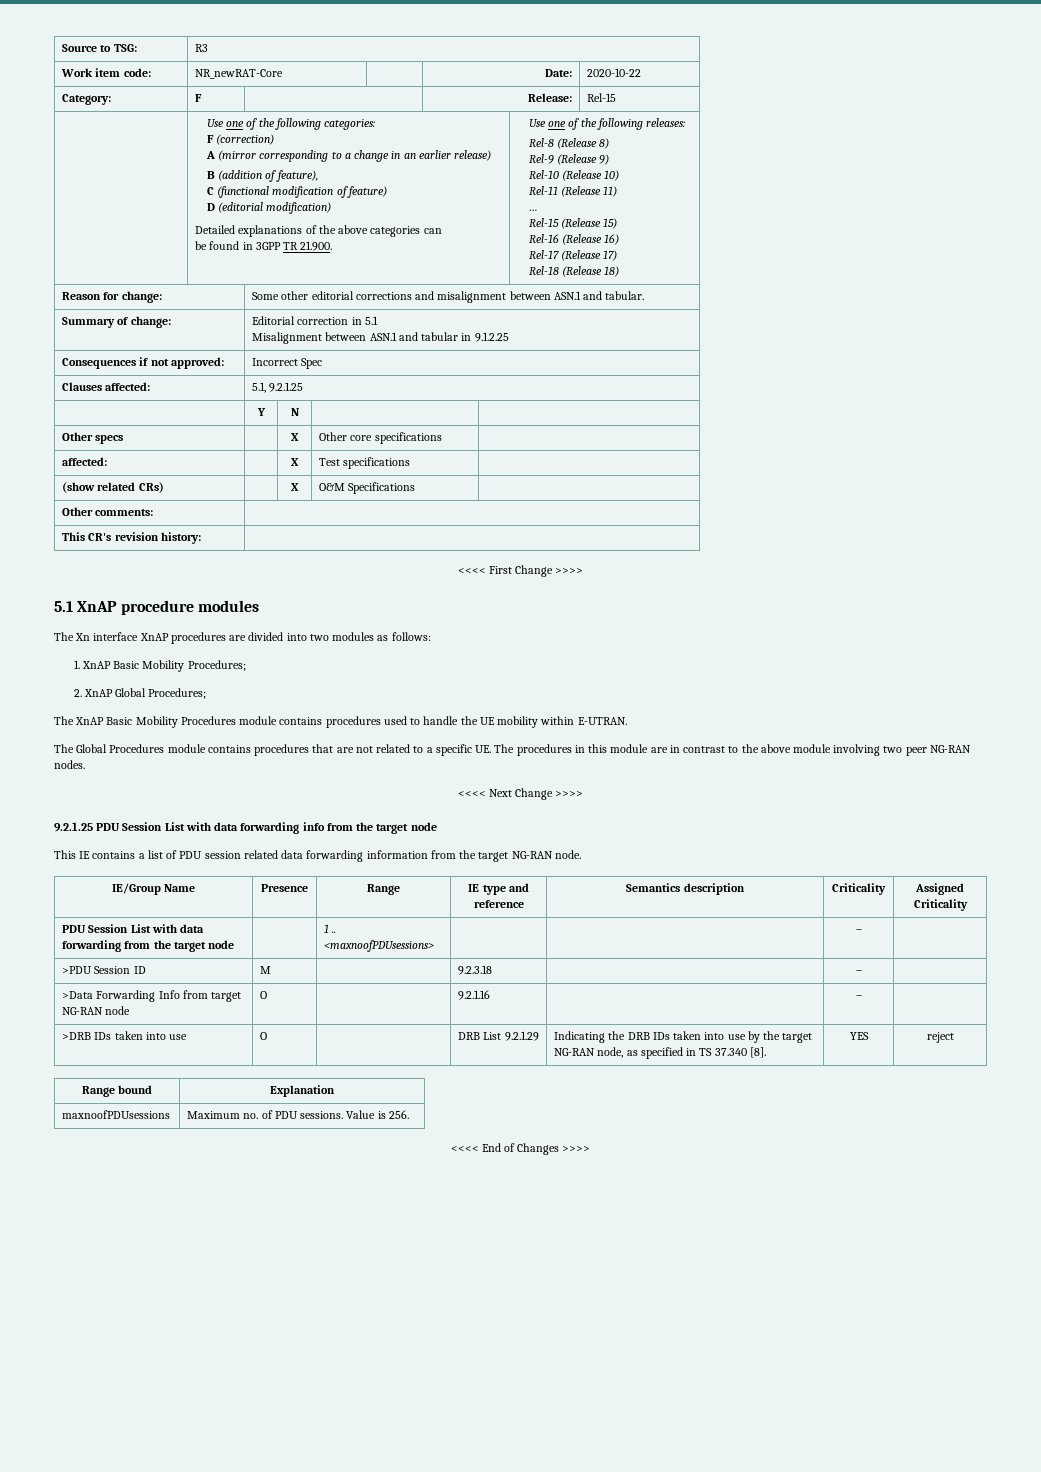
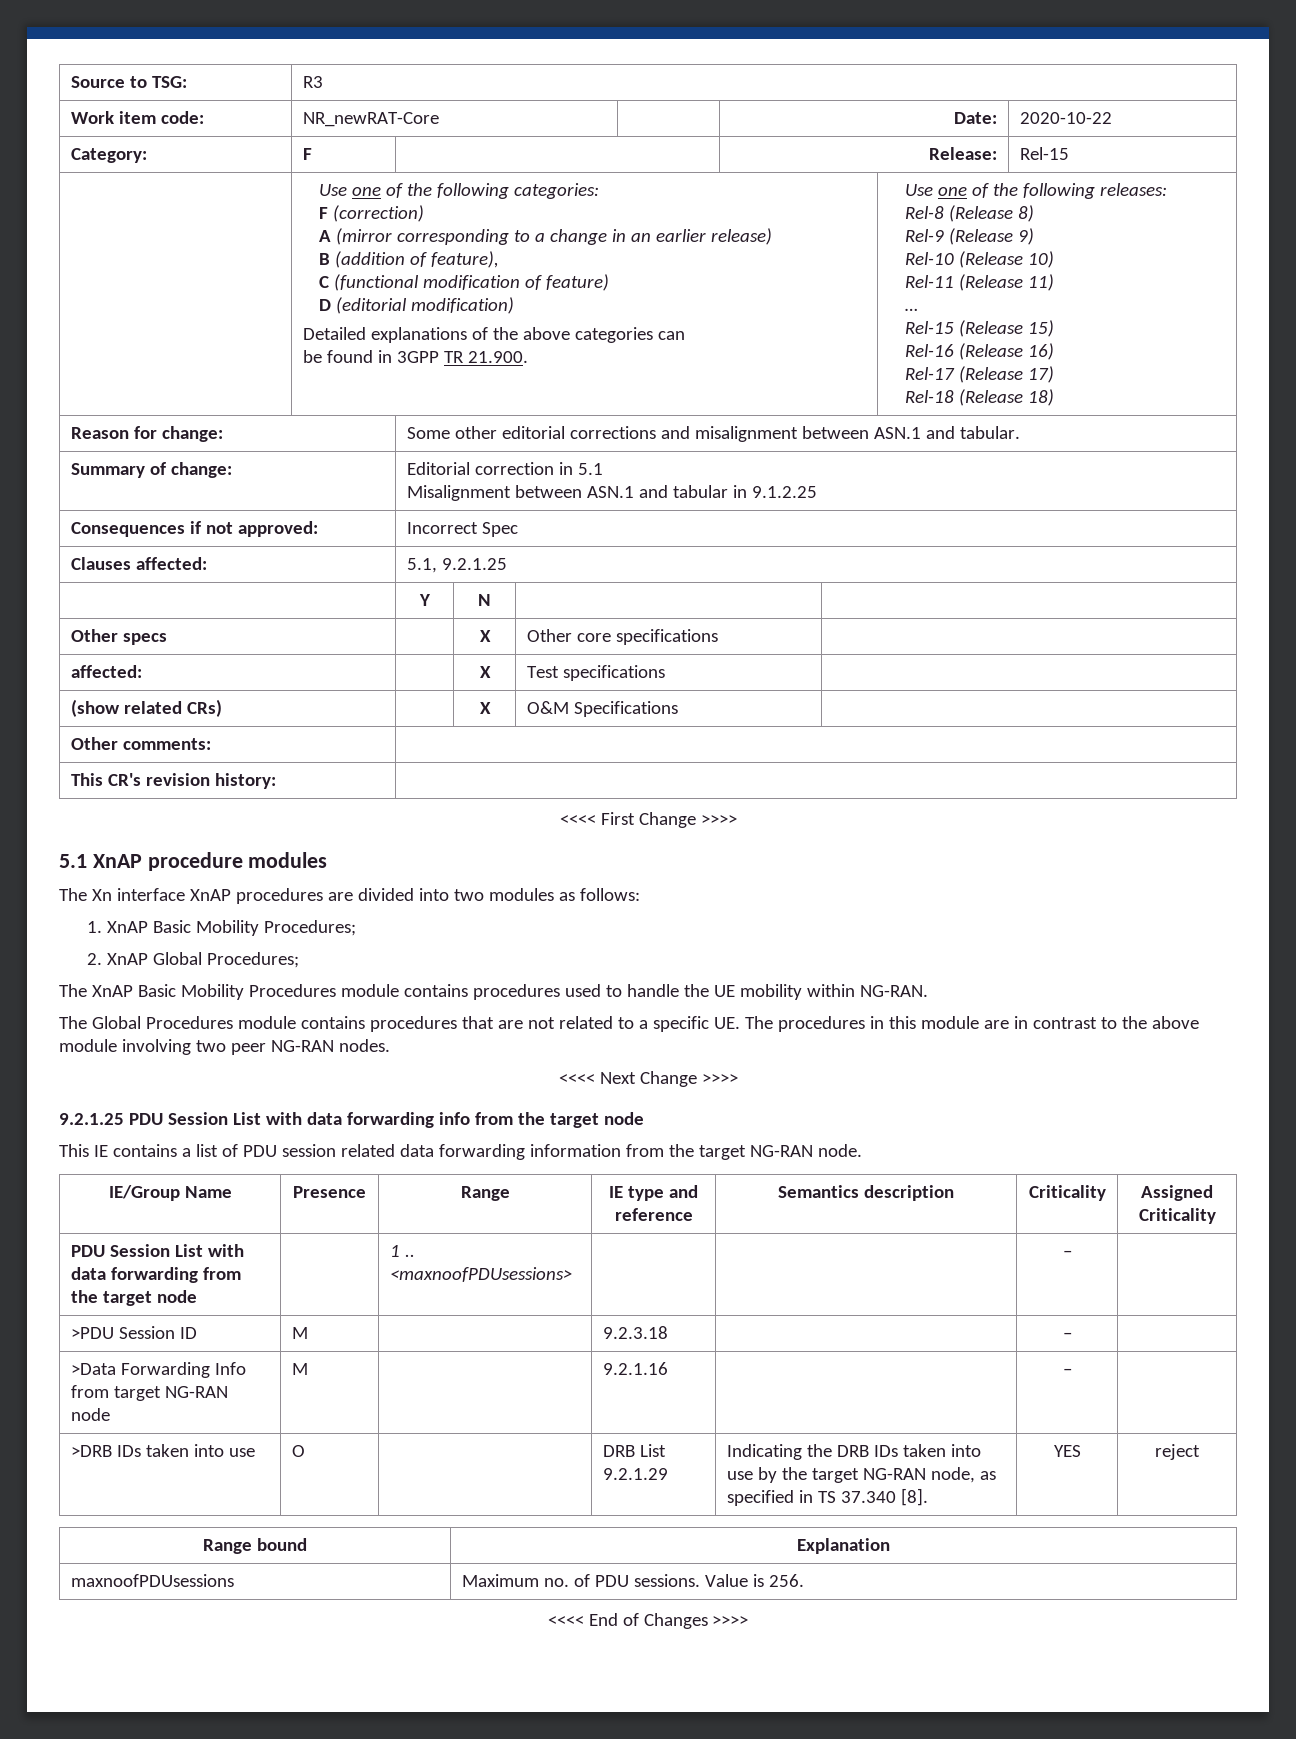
- The XnAP Basic Mobility Procedures module contains procedures used to handle the UE mobility within E-UTRAN.
+ The XnAP Basic Mobility Procedures module contains procedures used to handle the UE mobility within NG-RAN.
- >Data Forwarding Info from target NG-RAN node | O | | 9.2.1.16 | | – |
+ >Data Forwarding Info from target NG-RAN node | M | | 9.2.1.16 | | – |

